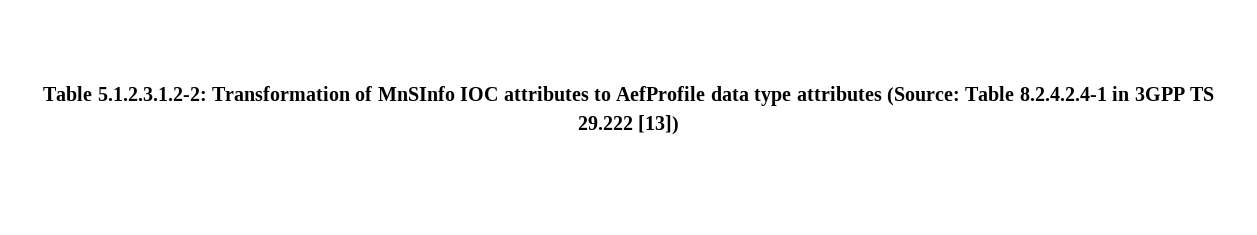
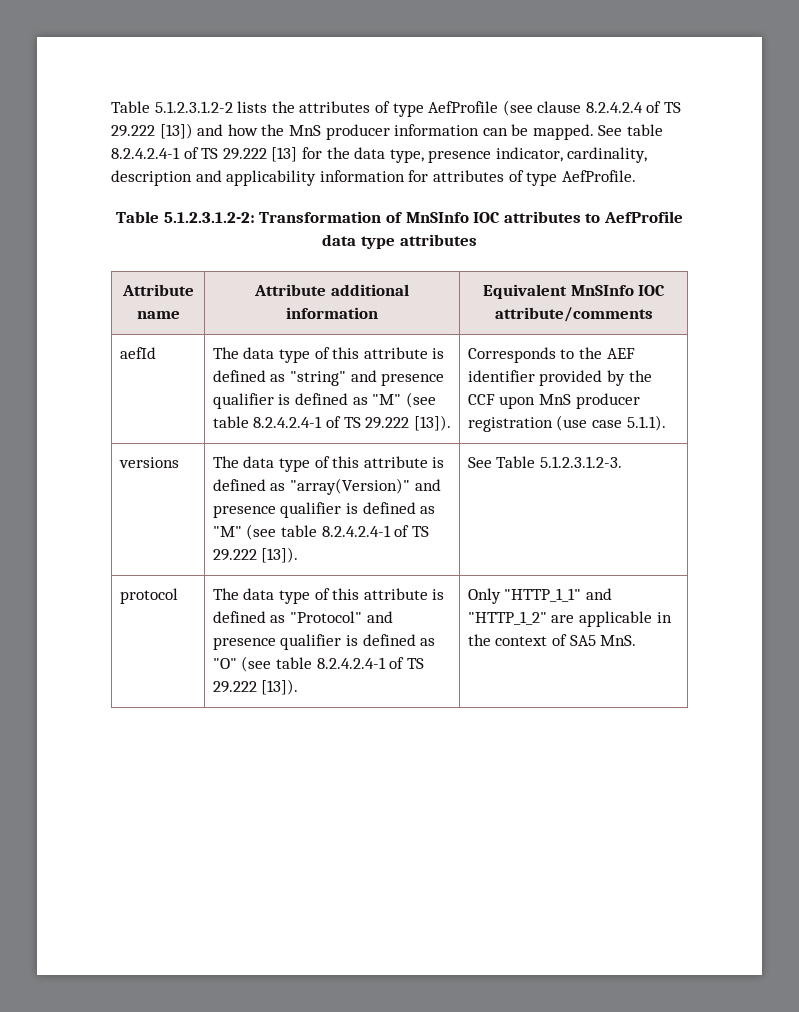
- Table 5.1.2.3.1.2-2: Transformation of MnSInfo IOC attributes to AefProfile data type attributes (Source: Table 8.2.4.2.4-1 in 3GPP TS 29.222 [13])
+ Table 5.1.2.3.1.2-2 lists the attributes of type AefProfile (see clause 8.2.4.2.4 of TS 29.222 [13]) and how the MnS producer information can be mapped. See table 8.2.4.2.4-1 of TS 29.222 [13] for the data type, presence indicator, cardinality, description and applicability information for attributes of type AefProfile.
+ Table 5.1.2.3.1.2-2: Transformation of MnSInfo IOC attributes to AefProfile data type attributes
+ Attribute name | Attribute additional information | Equivalent MnSInfo IOC attribute/comments
+ aefId | The data type of this attribute is defined as "string" and presence qualifier is defined as "M" (see table 8.2.4.2.4-1 of TS 29.222 [13]). | Corresponds to the AEF identifier provided by the CCF upon MnS producer registration (use case 5.1.1).
+ versions | The data type of this attribute is defined as "array(Version)" and presence qualifier is defined as "M" (see table 8.2.4.2.4-1 of TS 29.222 [13]). | See Table 5.1.2.3.1.2-3.
+ protocol | The data type of this attribute is defined as "Protocol" and presence qualifier is defined as "O" (see table 8.2.4.2.4-1 of TS 29.222 [13]). | Only "HTTP_1_1" and "HTTP_1_2" are applicable in the context of SA5 MnS.

